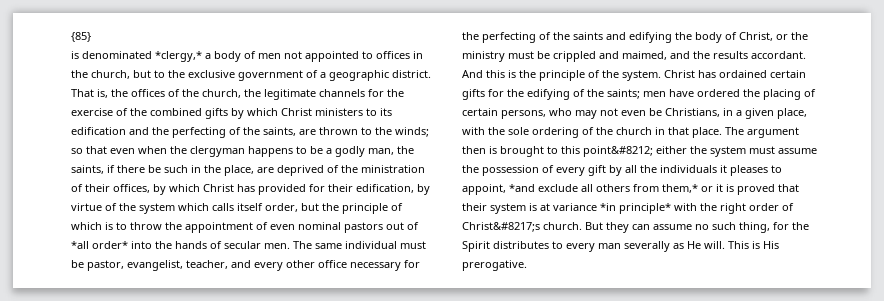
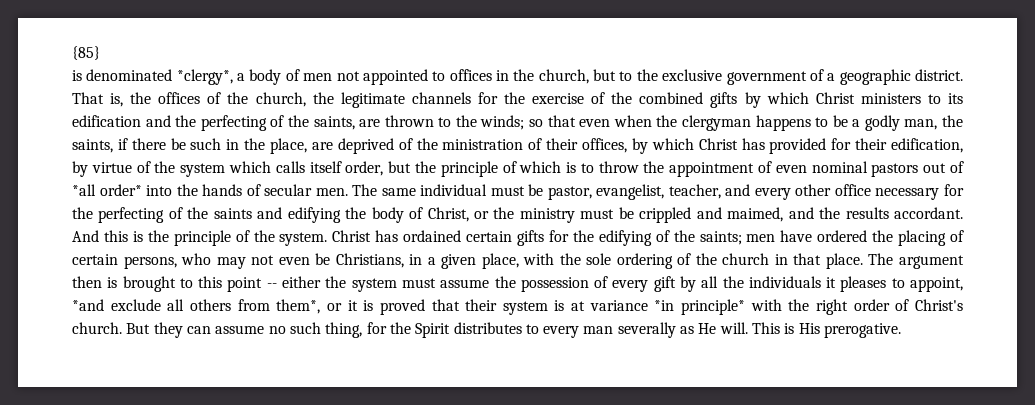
- is denominated *clergy,* a body of men not appointed to offices in the church, but to the exclusive government of a geographic district.
+ is denominated *clergy*, a body of men not appointed to offices in the church, but to the exclusive government of a geographic district.
- The argument then is brought to this point&#8212; either the system must assume the possession of every gift by all the individuals it pleases to appoint, *and exclude all others from them,* or it is proved that their system is at variance *in principle* with the right order of Christ&#8217;s church.
+ The argument then is brought to this point -- either the system must assume the possession of every gift by all the individuals it pleases to appoint, *and exclude all others from them*, or it is proved that their system is at variance *in principle* with the right order of Christ's church.

